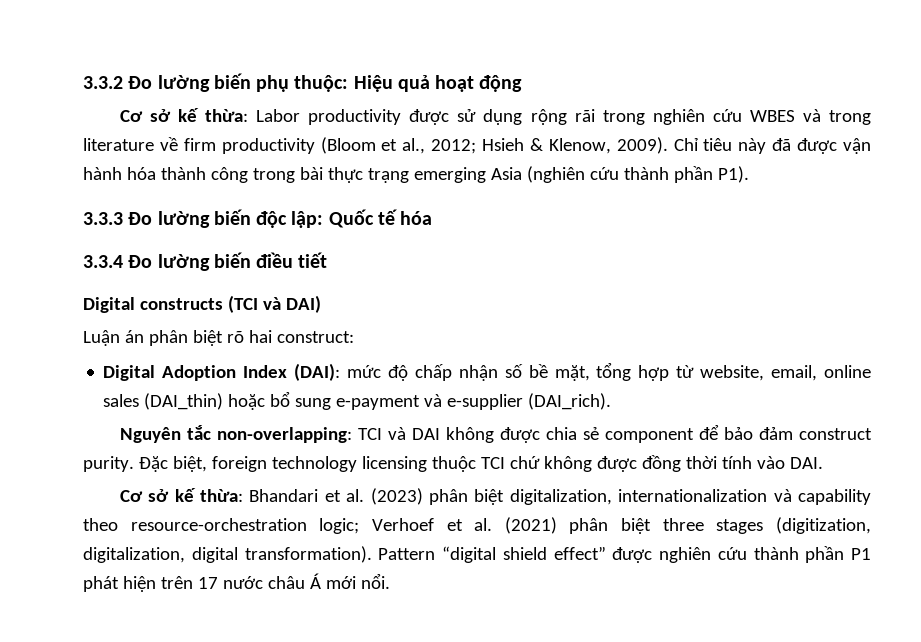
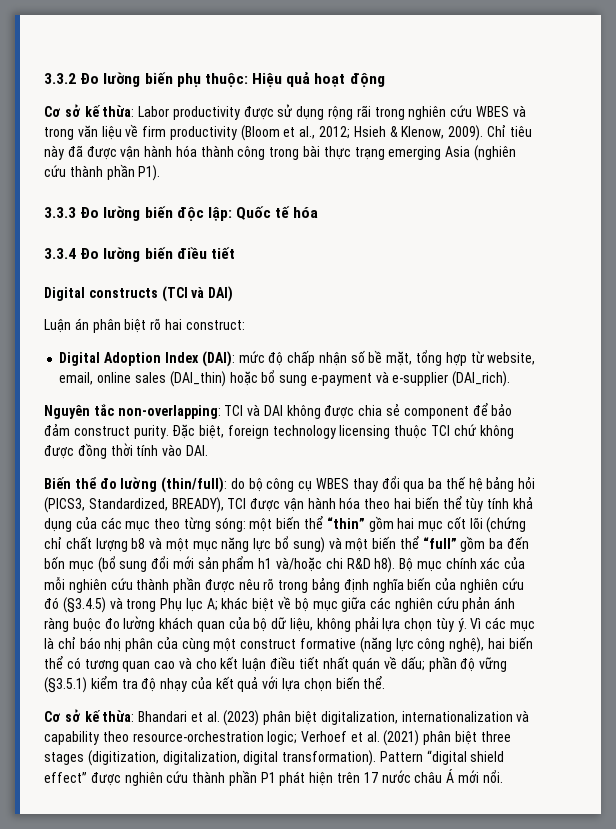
- Cơ sở kế thừa: Labor productivity được sử dụng rộng rãi trong nghiên cứu WBES và trong literature về firm productivity (Bloom et al., 2012; Hsieh & Klenow, 2009).
+ Cơ sở kế thừa: Labor productivity được sử dụng rộng rãi trong nghiên cứu WBES và trong văn liệu về firm productivity (Bloom et al., 2012; Hsieh & Klenow, 2009).
+ Biến thể đo lường (thin/full): do bộ công cụ WBES thay đổi qua ba thế hệ bảng hỏi (PICS3, Standardized, BREADY), TCI được vận hành hóa theo hai biến thể tùy tính khả dụng của các mục theo từng sóng: một biến thể “thin” gồm hai mục cốt lõi (chứng chỉ chất lượng b8 và một mục năng lực bổ sung) và một biến thể “full” gồm ba đến bốn mục (bổ sung đổi mới sản phẩm h1 và/hoặc chi R&D h8). Bộ mục chính xác của mỗi nghiên cứu thành phần được nêu rõ trong bảng định nghĩa biến của nghiên cứu đó (§3.4.5) và trong Phụ lục A; khác biệt về bộ mục giữa các nghiên cứu phản ánh ràng buộc đo lường khách quan của bộ dữ liệu, không phải lựa chọn tùy ý. Vì các mục là chỉ báo nhị phân của cùng một construct formative (năng lực công nghệ), hai biến thể có tương quan cao và cho kết luận điều tiết nhất quán về dấu; phần độ vững (§3.5.1) kiểm tra độ nhạy của kết quả với lựa chọn biến thể.

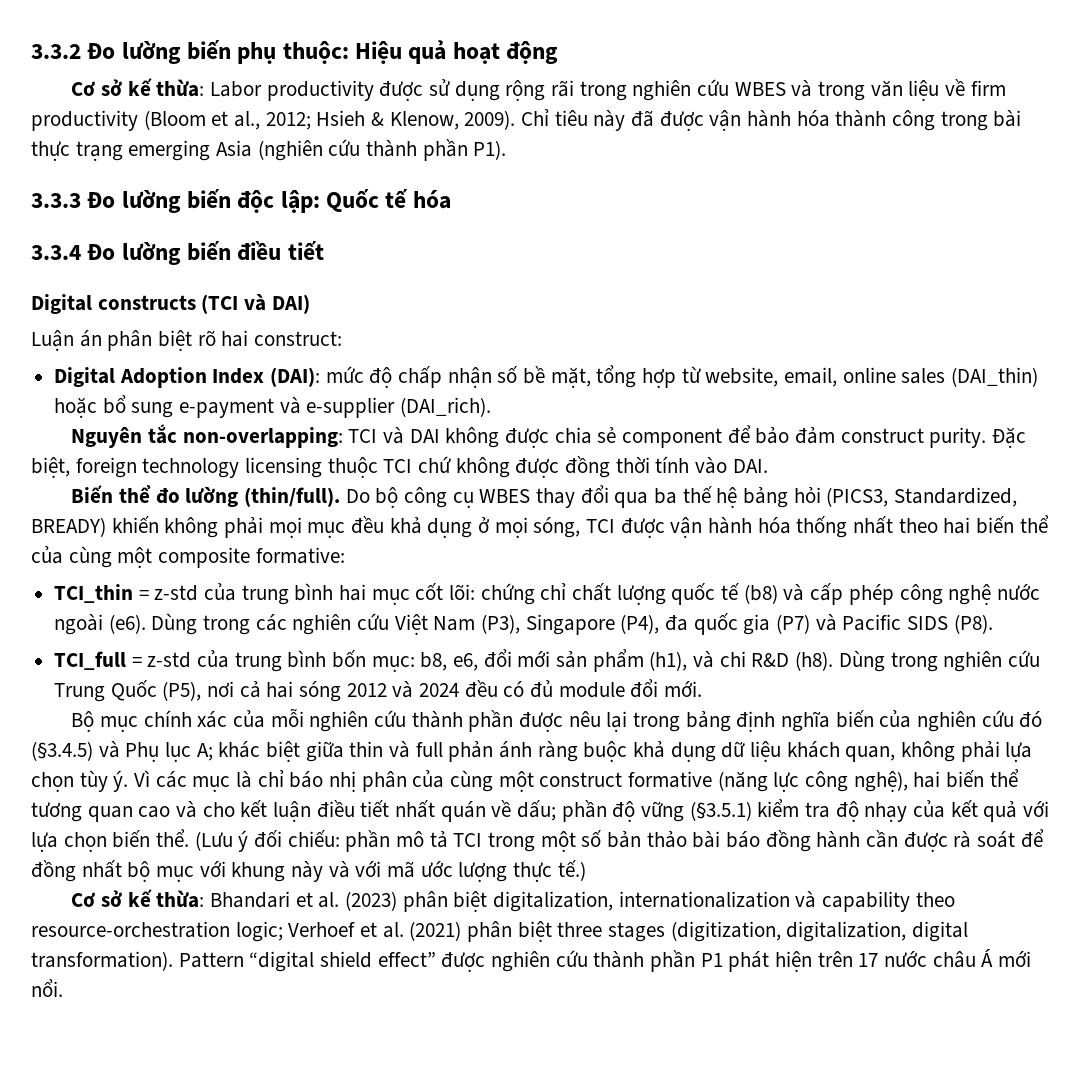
- Biến thể đo lường (thin/full): do bộ công cụ WBES thay đổi qua ba thế hệ bảng hỏi (PICS3, Standardized, BREADY), TCI được vận hành hóa theo hai biến thể tùy tính khả dụng của các mục theo từng sóng: một biến thể “thin” gồm hai mục cốt lõi (chứng chỉ chất lượng b8 và một mục năng lực bổ sung) và một biến thể “full” gồm ba đến bốn mục (bổ sung đổi mới sản phẩm h1 và/hoặc chi R&D h8). Bộ mục chính xác của mỗi nghiên cứu thành phần được nêu rõ trong bảng định nghĩa biến của nghiên cứu đó (§3.4.5) và trong Phụ lục A;
+ Biến thể đo lường (thin/full). Do bộ công cụ WBES thay đổi qua ba thế hệ bảng hỏi (PICS3, Standardized, BREADY) khiến không phải mọi mục đều khả dụng ở mọi sóng, TCI được vận hành hóa thống nhất theo hai biến thể của cùng một composite formative:
+ TCI_thin = z-std của trung bình hai mục cốt lõi: chứng chỉ chất lượng quốc tế (b8) và cấp phép công nghệ nước ngoài (e6). Dùng trong các nghiên cứu Việt Nam (P3), Singapore (P4), đa quốc gia (P7) và Pacific SIDS (P8).
+ TCI_full = z-std của trung bình bốn mục: b8, e6, đổi mới sản phẩm (h1), và chi R&D (h8). Dùng trong nghiên cứu Trung Quốc (P5), nơi cả hai sóng 2012 và 2024 đều có đủ module đổi mới.
+ Bộ mục chính xác của mỗi nghiên cứu thành phần được nêu lại trong bảng định nghĩa biến của nghiên cứu đó (§3.4.5) và Phụ lục A;
- khác biệt về bộ mục giữa các nghiên cứu phản ánh ràng buộc đo lường khách quan của bộ dữ liệu, không phải lựa chọn tùy ý.
+ khác biệt giữa thin và full phản ánh ràng buộc khả dụng dữ liệu khách quan, không phải lựa chọn tùy ý.
- Vì các mục là chỉ báo nhị phân của cùng một construct formative (năng lực công nghệ), hai biến thể có tương quan cao và cho kết luận điều tiết nhất quán về dấu; phần độ vững (§3.5.1) kiểm tra độ nhạy của kết quả với lựa chọn biến thể.
+ Vì các mục là chỉ báo nhị phân của cùng một construct formative (năng lực công nghệ), hai biến thể tương quan cao và cho kết luận điều tiết nhất quán về dấu; phần độ vững (§3.5.1) kiểm tra độ nhạy của kết quả với lựa chọn biến thể. (Lưu ý đối chiếu: phần mô tả TCI trong một số bản thảo bài báo đồng hành cần được rà soát để đồng nhất bộ mục với khung này và với mã ước lượng thực tế.)

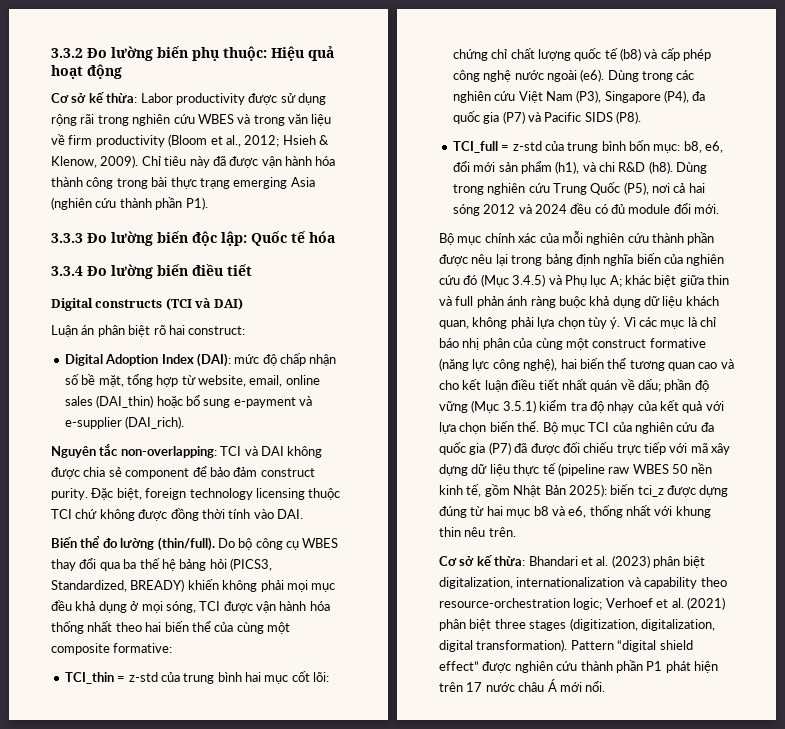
- Bộ mục chính xác của mỗi nghiên cứu thành phần được nêu lại trong bảng định nghĩa biến của nghiên cứu đó (§3.4.5) và Phụ lục A; khác biệt giữa thin và full phản ánh ràng buộc khả dụng dữ liệu khách quan, không phải lựa chọn tùy ý.
+ Bộ mục chính xác của mỗi nghiên cứu thành phần được nêu lại trong bảng định nghĩa biến của nghiên cứu đó (Mục 3.4.5) và Phụ lục A; khác biệt giữa thin và full phản ánh ràng buộc khả dụng dữ liệu khách quan, không phải lựa chọn tùy ý.
- Vì các mục là chỉ báo nhị phân của cùng một construct formative (năng lực công nghệ), hai biến thể tương quan cao và cho kết luận điều tiết nhất quán về dấu; phần độ vững (§3.5.1) kiểm tra độ nhạy của kết quả với lựa chọn biến thể.
+ Vì các mục là chỉ báo nhị phân của cùng một construct formative (năng lực công nghệ), hai biến thể tương quan cao và cho kết luận điều tiết nhất quán về dấu; phần độ vững (Mục 3.5.1) kiểm tra độ nhạy của kết quả với lựa chọn biến thể.
- (Lưu ý đối chiếu: phần mô tả TCI trong một số bản thảo bài báo đồng hành cần được rà soát để đồng nhất bộ mục với khung này và với mã ước lượng thực tế.)
+ Bộ mục TCI của nghiên cứu đa quốc gia (P7) đã được đối chiếu trực tiếp với mã xây dựng dữ liệu thực tế (pipeline raw WBES 50 nền kinh tế, gồm Nhật Bản 2025): biến tci_z được dựng đúng từ hai mục b8 và e6, thống nhất với khung thin nêu trên.

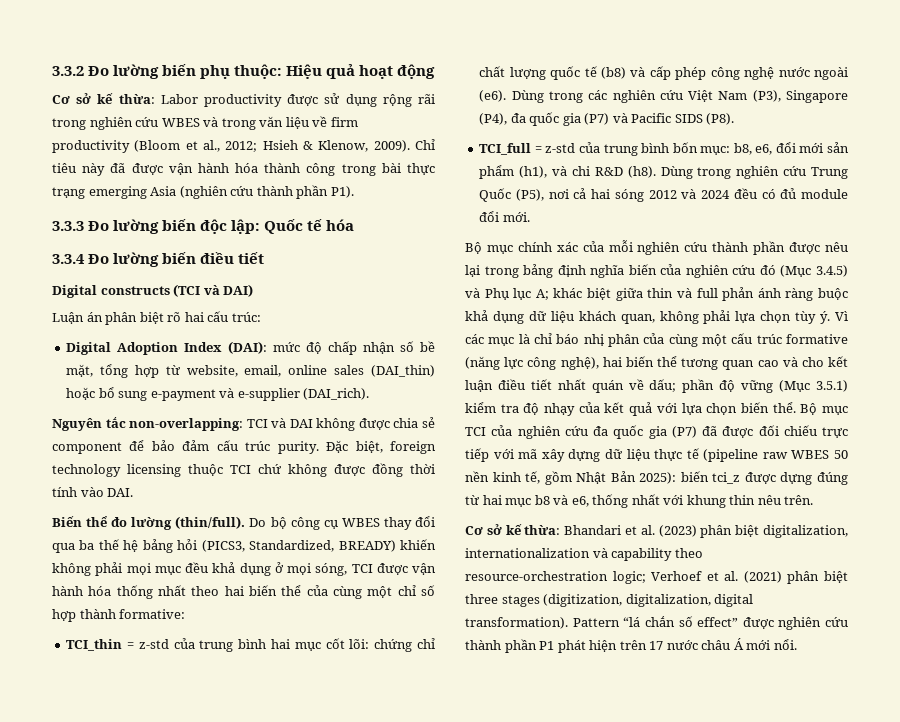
- Luận án phân biệt rõ hai construct:
+ Luận án phân biệt rõ hai cấu trúc:
- Nguyên tắc non-overlapping: TCI và DAI không được chia sẻ component để bảo đảm construct purity.
+ Nguyên tắc non-overlapping: TCI và DAI không được chia sẻ component để bảo đảm cấu trúc purity.
- Do bộ công cụ WBES thay đổi qua ba thế hệ bảng hỏi (PICS3, Standardized, BREADY) khiến không phải mọi mục đều khả dụng ở mọi sóng, TCI được vận hành hóa thống nhất theo hai biến thể của cùng một composite formative:
+ Do bộ công cụ WBES thay đổi qua ba thế hệ bảng hỏi (PICS3, Standardized, BREADY) khiến không phải mọi mục đều khả dụng ở mọi sóng, TCI được vận hành hóa thống nhất theo hai biến thể của cùng một chỉ số hợp thành formative:
- Vì các mục là chỉ báo nhị phân của cùng một construct formative (năng lực công nghệ), hai biến thể tương quan cao và cho kết luận điều tiết nhất quán về dấu; phần độ vững (Mục 3.5.1) kiểm tra độ nhạy của kết quả với lựa chọn biến thể.
+ Vì các mục là chỉ báo nhị phân của cùng một cấu trúc formative (năng lực công nghệ), hai biến thể tương quan cao và cho kết luận điều tiết nhất quán về dấu; phần độ vững (Mục 3.5.1) kiểm tra độ nhạy của kết quả với lựa chọn biến thể.
- Pattern “digital shield effect” được nghiên cứu thành phần P1 phát hiện trên 17 nước châu Á mới nổi.
+ Pattern “lá chắn số effect” được nghiên cứu thành phần P1 phát hiện trên 17 nước châu Á mới nổi.

